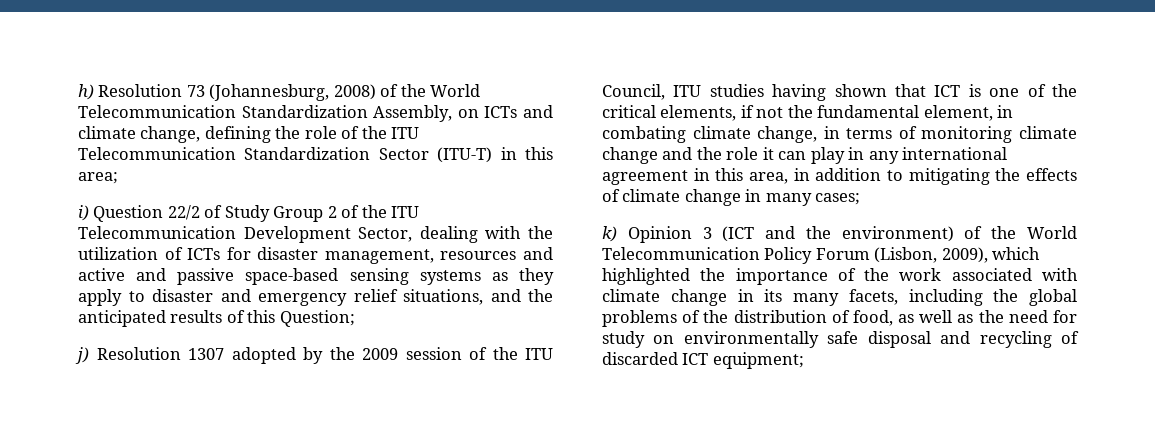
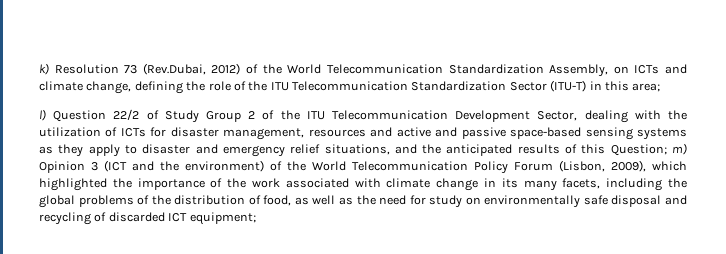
- h) Resolution 73 (Johannesburg, 2008) of the World Telecommunication Standardization Assembly, on ICTs and climate change, defining the role of the ITU Telecommunication Standardization Sector (ITU-T) in this area;
+ k) Resolution 73 (Rev.Dubai, 2012) of the World Telecommunication Standardization Assembly, on ICTs and climate change, defining the role of the ITU Telecommunication Standardization Sector (ITU-T) in this area;
- i) Question 22/2 of Study Group 2 of the ITU Telecommunication Development Sector, dealing with the utilization of ICTs for disaster management, resources and active and passive space-based sensing systems as they apply to disaster and emergency relief situations, and the anticipated results of this Question;
- j) Resolution 1307 adopted by the 2009 session of the ITU Council, ITU studies having shown that ICT is one of the critical elements, if not the fundamental element, in combating climate change, in terms of monitoring climate change and the role it can play in any international agreement in this area, in addition to mitigating the effects of climate change in many cases;
- k) Opinion 3 (ICT and the environment) of the World Telecommunication Policy Forum (Lisbon, 2009), which highlighted the importance of the work associated with climate change in its many facets, including the global problems of the distribution of food, as well as the need for study on environmentally safe disposal and recycling of discarded ICT equipment;
+ l) Question 22/2 of Study Group 2 of the ITU Telecommunication Development Sector, dealing with the utilization of ICTs for disaster management, resources and active and passive space-based sensing systems as they apply to disaster and emergency relief situations, and the anticipated results of this Question; m) Opinion 3 (ICT and the environment) of the World Telecommunication Policy Forum (Lisbon, 2009), which highlighted the importance of the work associated with climate change in its many facets, including the global problems of the distribution of food, as well as the need for study on environmentally safe disposal and recycling of discarded ICT equipment;

